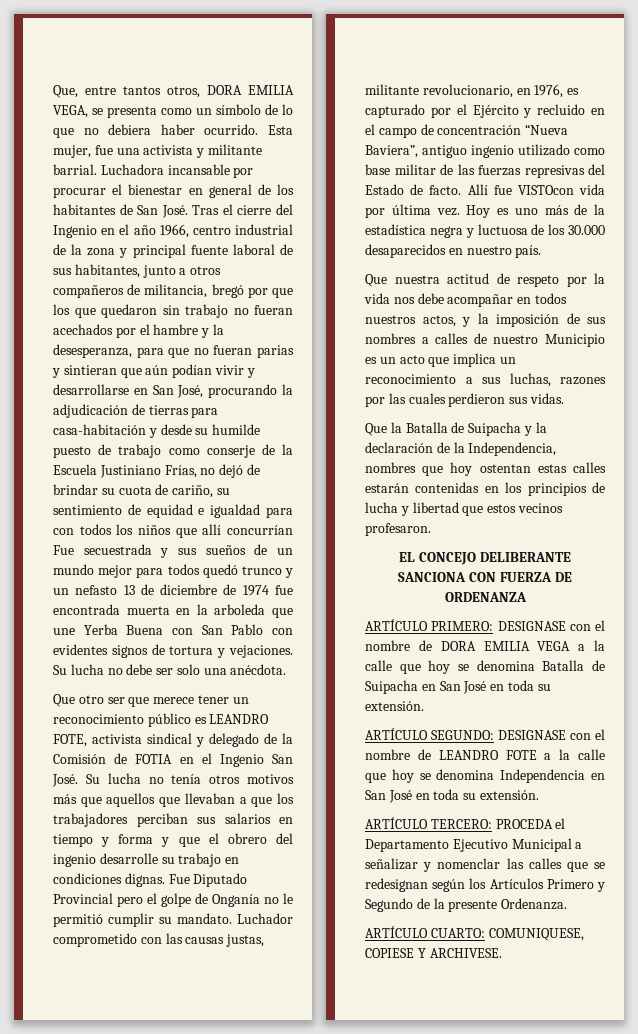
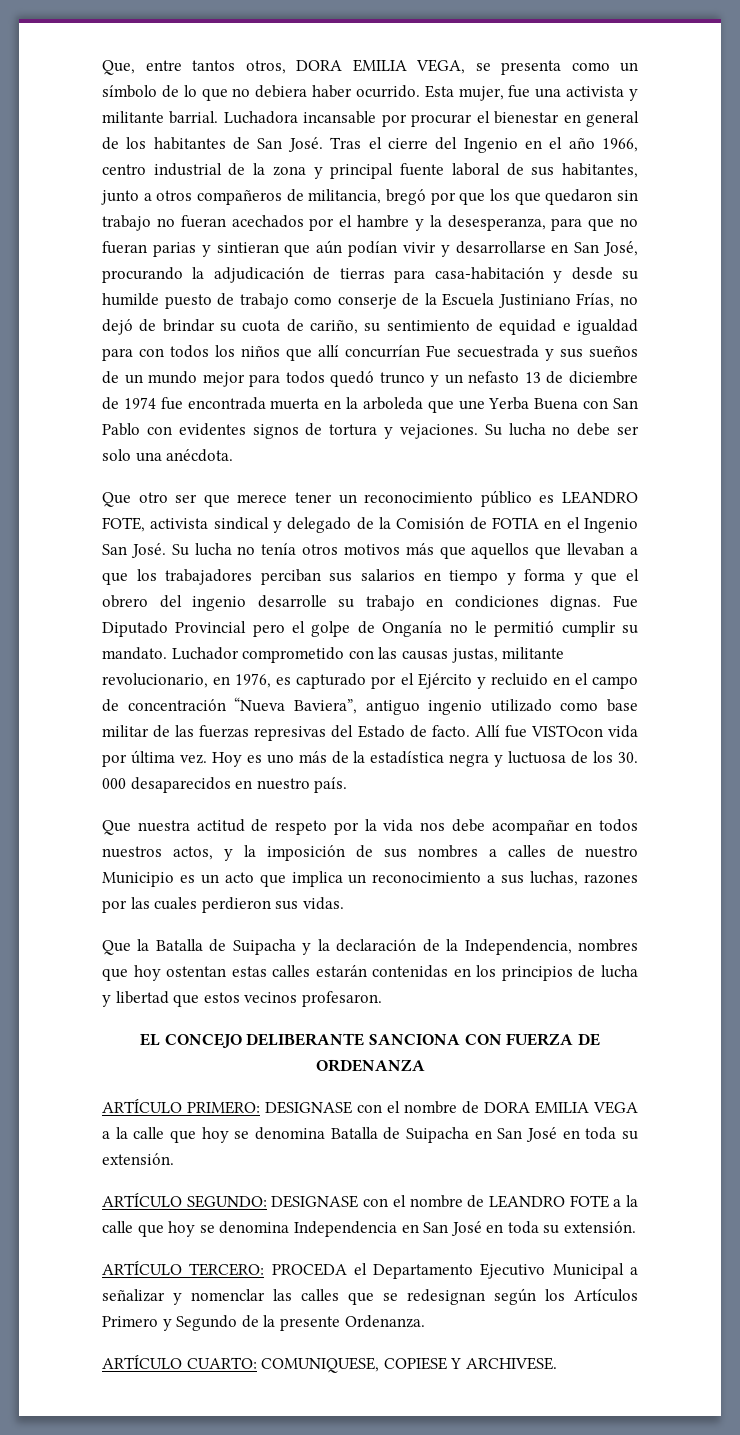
- Hoy es uno más de la estadística negra y luctuosa de los 30.000 desaparecidos en nuestro país.
+ Hoy es uno más de la estadística negra y luctuosa de los 30. 000 desaparecidos en nuestro país.

